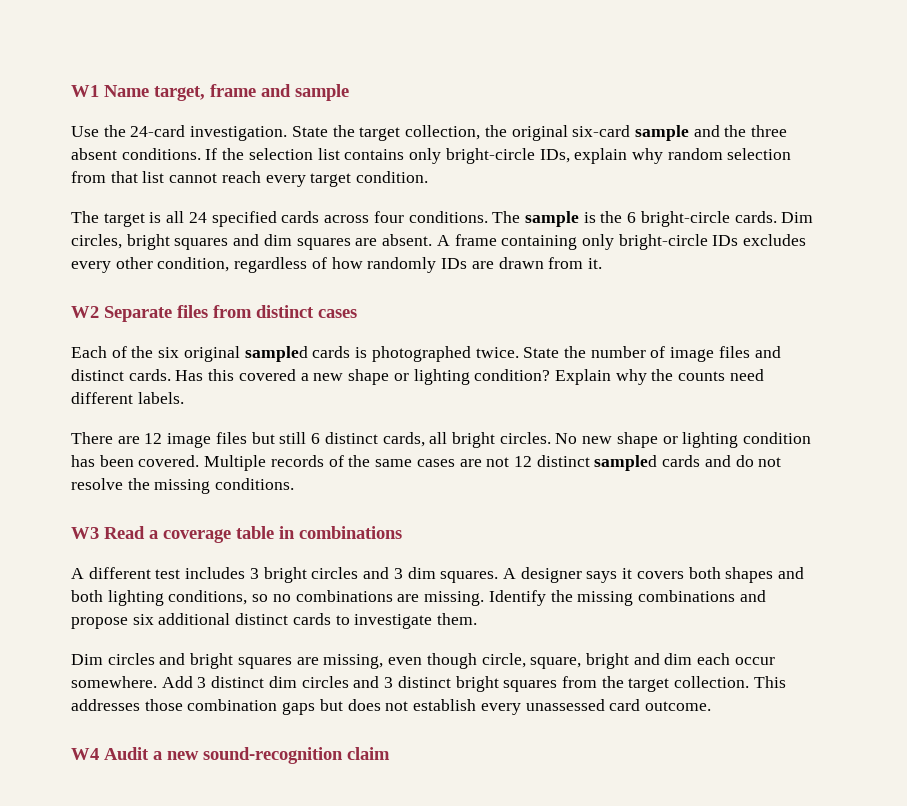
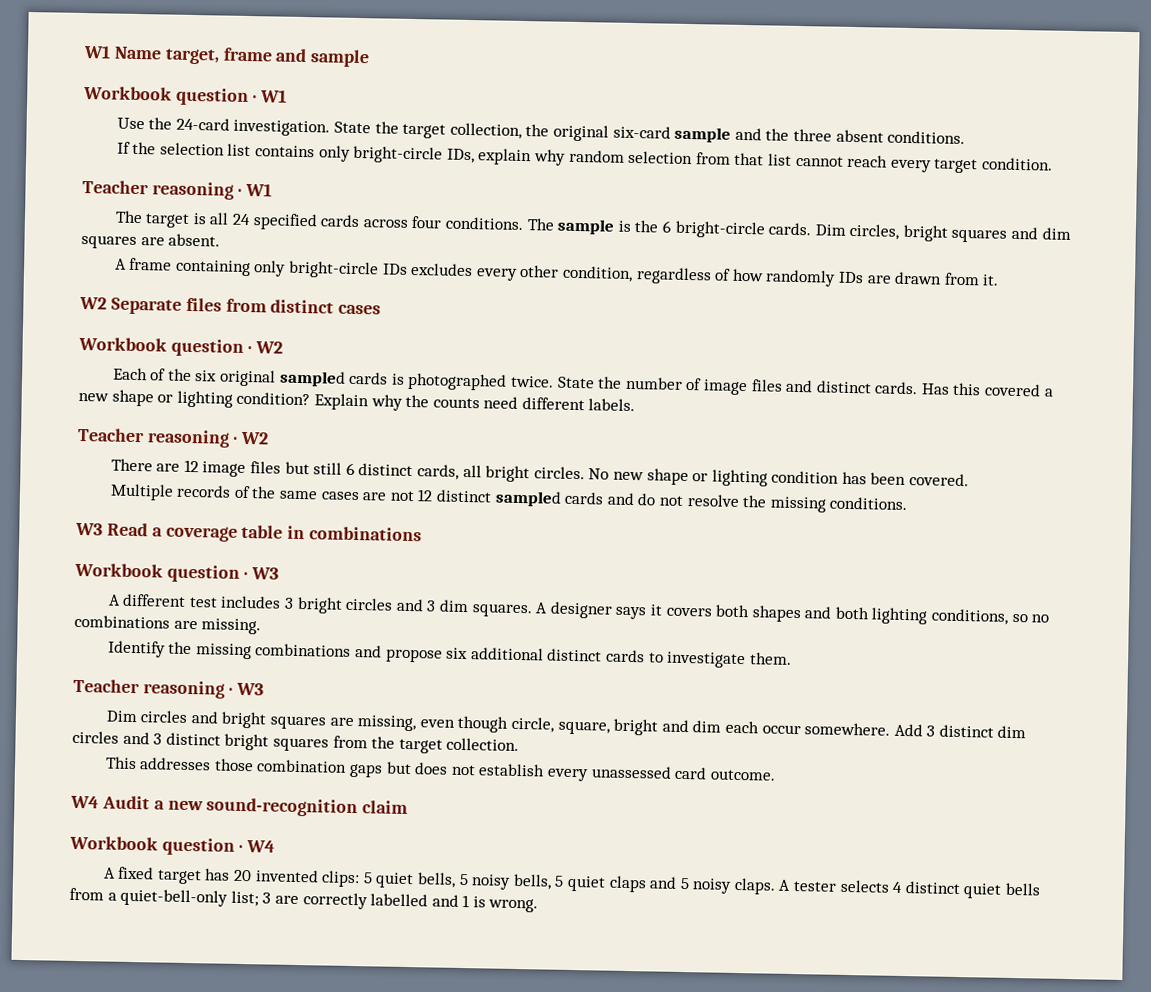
+ Workbook question · W1
- State the target collection, the original six-card sample and the three absent conditions. If the selection list contains only bright-circle IDs, explain why random selection from that list cannot reach every target condition.
+ State the target collection, the original six-card sample and the three absent conditions.
+ If the selection list contains only bright-circle IDs, explain why random selection from that list cannot reach every target condition.
+ Teacher reasoning · W1
- Dim circles, bright squares and dim squares are absent. A frame containing only bright-circle IDs excludes every other condition, regardless of how randomly IDs are drawn from it.
+ Dim circles, bright squares and dim squares are absent.
+ A frame containing only bright-circle IDs excludes every other condition, regardless of how randomly IDs are drawn from it.
+ Workbook question · W2
+ Teacher reasoning · W2
- No new shape or lighting condition has been covered. Multiple records of the same cases are not 12 distinct sampled cards and do not resolve the missing conditions.
+ No new shape or lighting condition has been covered.
+ Multiple records of the same cases are not 12 distinct sampled cards and do not resolve the missing conditions.
+ Workbook question · W3
- A designer says it covers both shapes and both lighting conditions, so no combinations are missing. Identify the missing combinations and propose six additional distinct cards to investigate them.
+ A designer says it covers both shapes and both lighting conditions, so no combinations are missing.
+ Identify the missing combinations and propose six additional distinct cards to investigate them.
+ Teacher reasoning · W3
- Add 3 distinct dim circles and 3 distinct bright squares from the target collection. This addresses those combination gaps but does not establish every unassessed card outcome.
+ Add 3 distinct dim circles and 3 distinct bright squares from the target collection.
+ This addresses those combination gaps but does not establish every unassessed card outcome.
+ Workbook question · W4
+ A fixed target has 20 invented clips: 5 quiet bells, 5 noisy bells, 5 quiet claps and 5 noisy claps. A tester selects 4 distinct quiet bells from a quiet-bell-only list; 3 are correctly labelled and 1 is wrong.

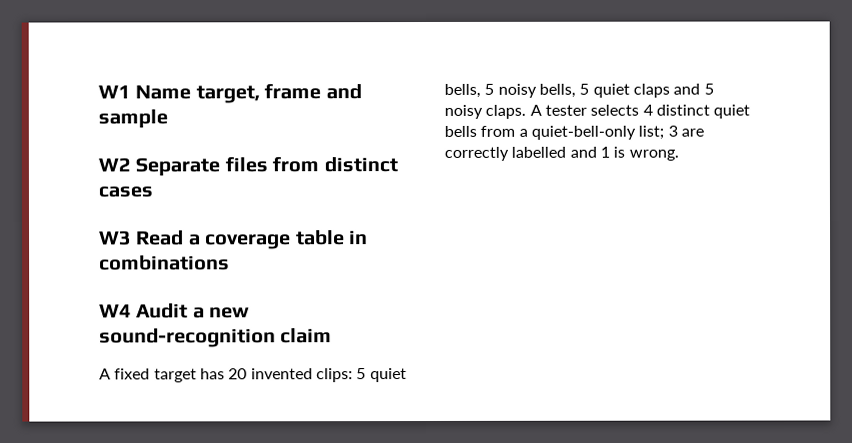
- Workbook question · W1
- Use the 24-card investigation. State the target collection, the original six-card sample and the three absent conditions.
- If the selection list contains only bright-circle IDs, explain why random selection from that list cannot reach every target condition.
- Teacher reasoning · W1
- The target is all 24 specified cards across four conditions. The sample is the 6 bright-circle cards. Dim circles, bright squares and dim squares are absent.
- A frame containing only bright-circle IDs excludes every other condition, regardless of how randomly IDs are drawn from it.
- Workbook question · W2
- Each of the six original sampled cards is photographed twice. State the number of image files and distinct cards. Has this covered a new shape or lighting condition? Explain why the counts need different labels.
- Teacher reasoning · W2
- There are 12 image files but still 6 distinct cards, all bright circles. No new shape or lighting condition has been covered.
- Multiple records of the same cases are not 12 distinct sampled cards and do not resolve the missing conditions.
- Workbook question · W3
- A different test includes 3 bright circles and 3 dim squares. A designer says it covers both shapes and both lighting conditions, so no combinations are missing.
- Identify the missing combinations and propose six additional distinct cards to investigate them.
- Teacher reasoning · W3
- Dim circles and bright squares are missing, even though circle, square, bright and dim each occur somewhere. Add 3 distinct dim circles and 3 distinct bright squares from the target collection.
- This addresses those combination gaps but does not establish every unassessed card outcome.
- Workbook question · W4

